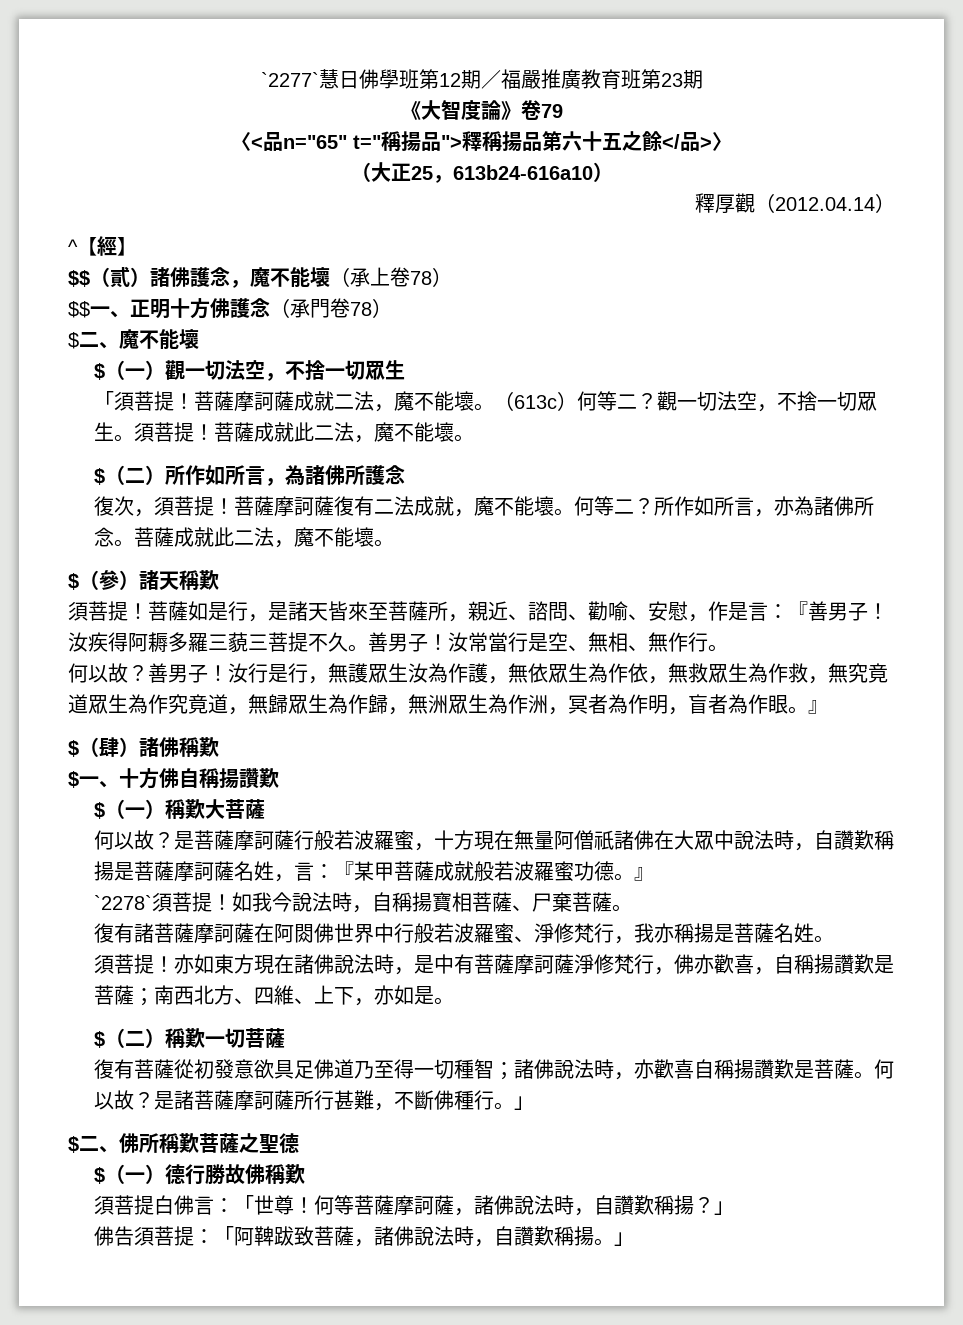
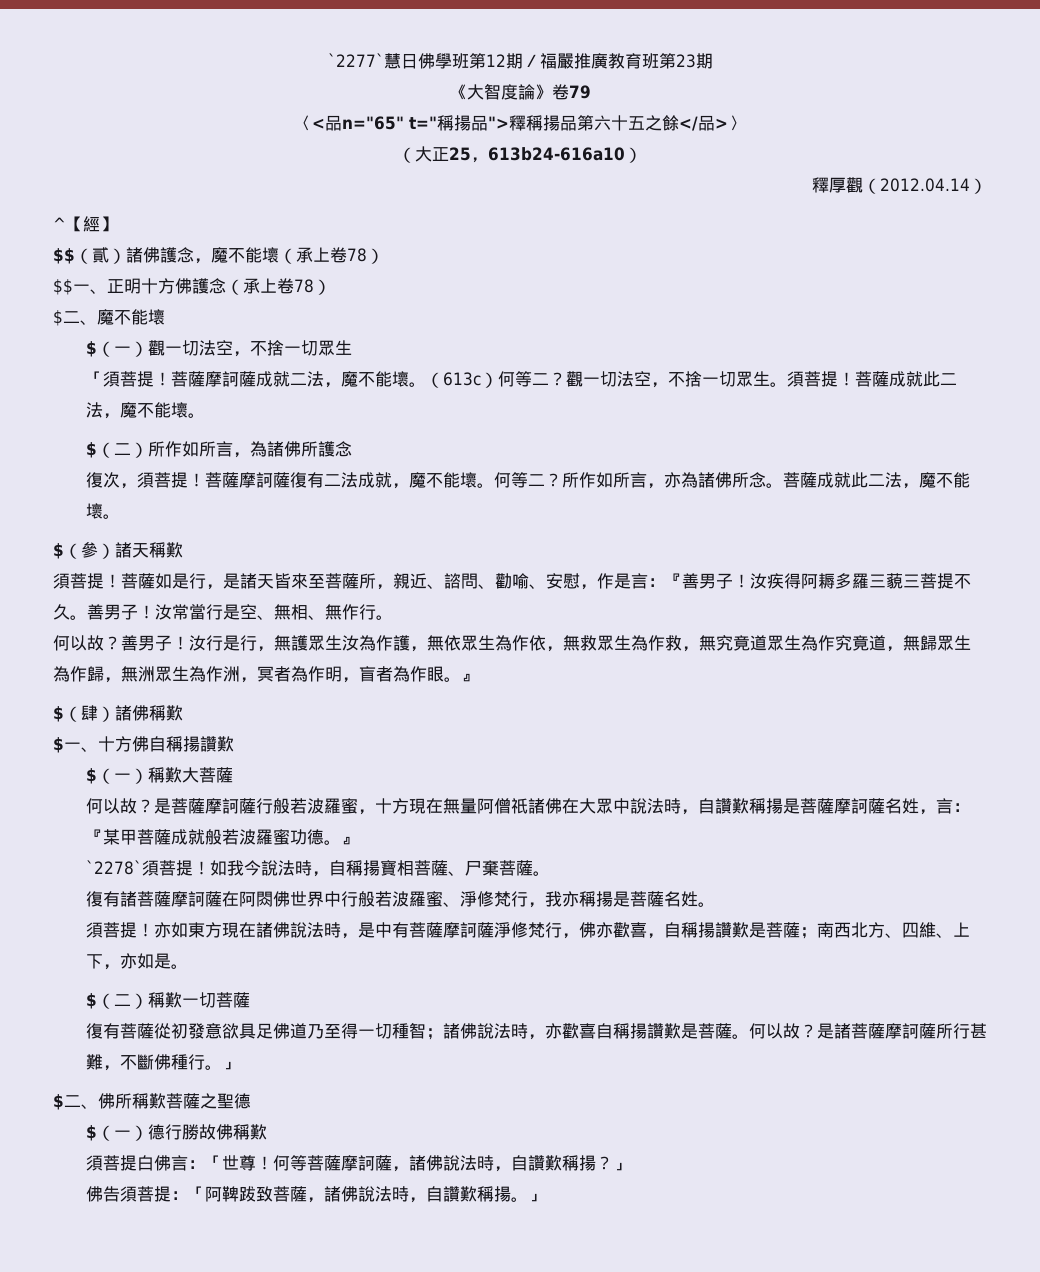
- $$一、正明十方佛護念（承門卷78）
+ $$一、正明十方佛護念（承上卷78）

